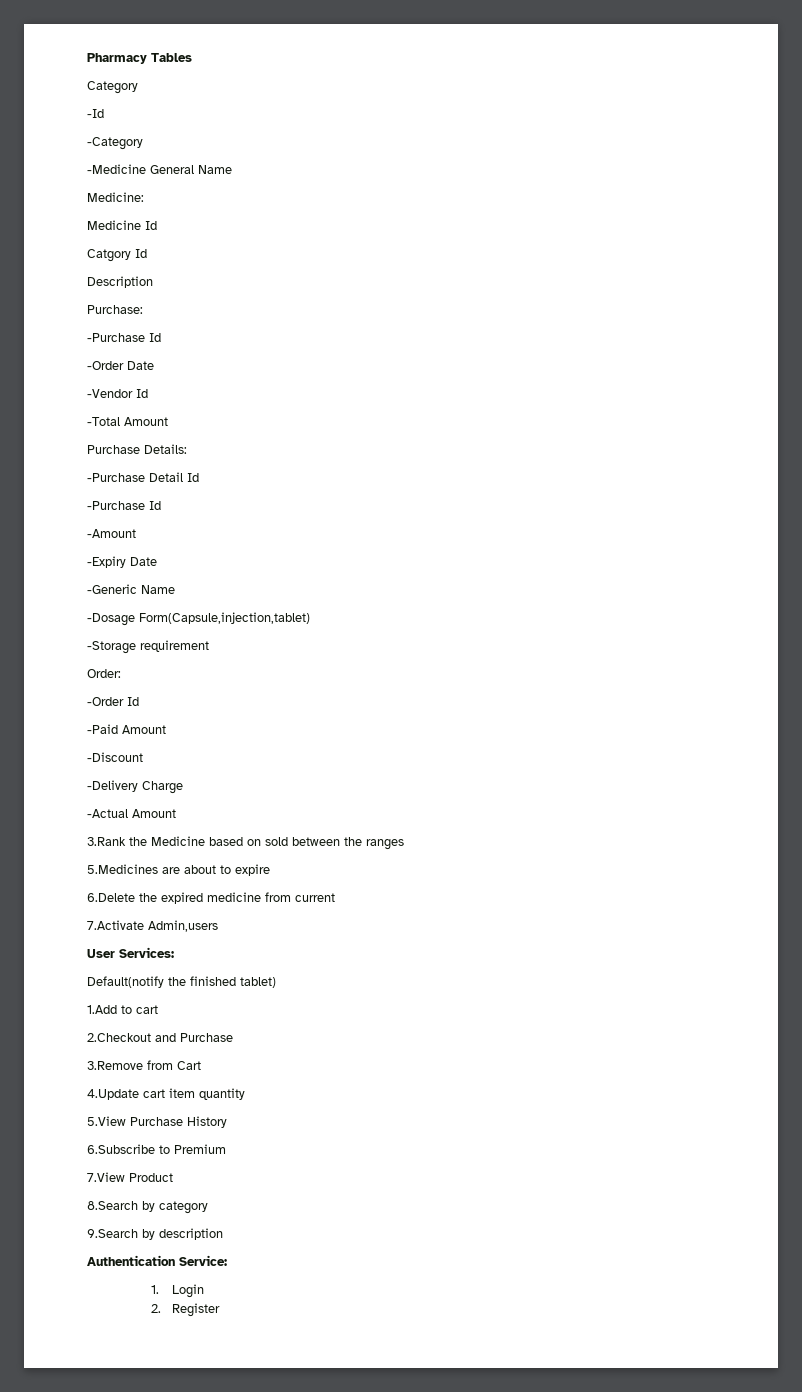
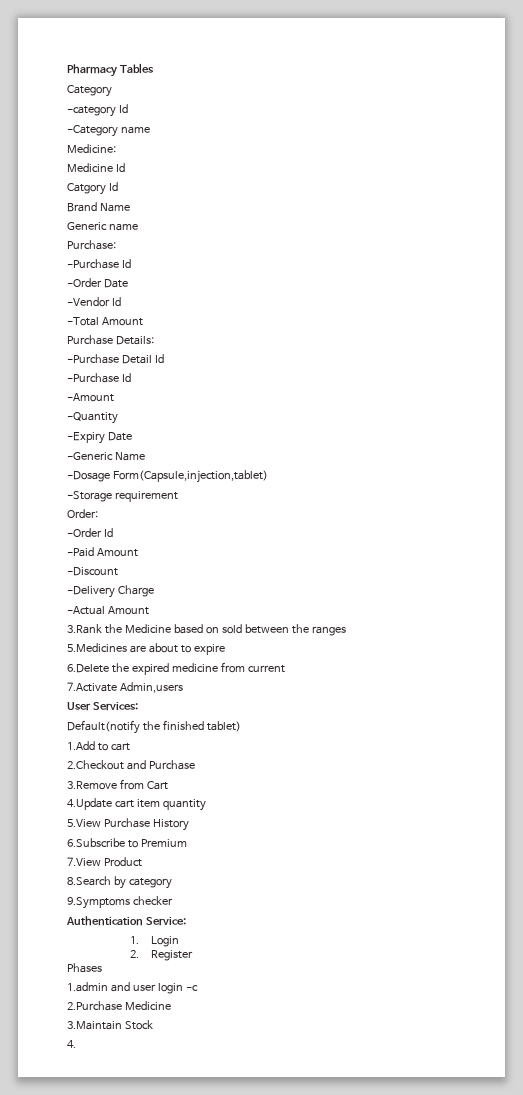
- -Id
+ -category Id
- -Category
- -Medicine General Name
+ -Category name
- Description
+ Brand Name
+ Generic name
+ -Quantity
- 9.Search by description
+ 9.Symptoms checker
+ Phases
+ 1.admin and user login -c
+ 2.Purchase Medicine
+ 3.Maintain Stock
+ 4.

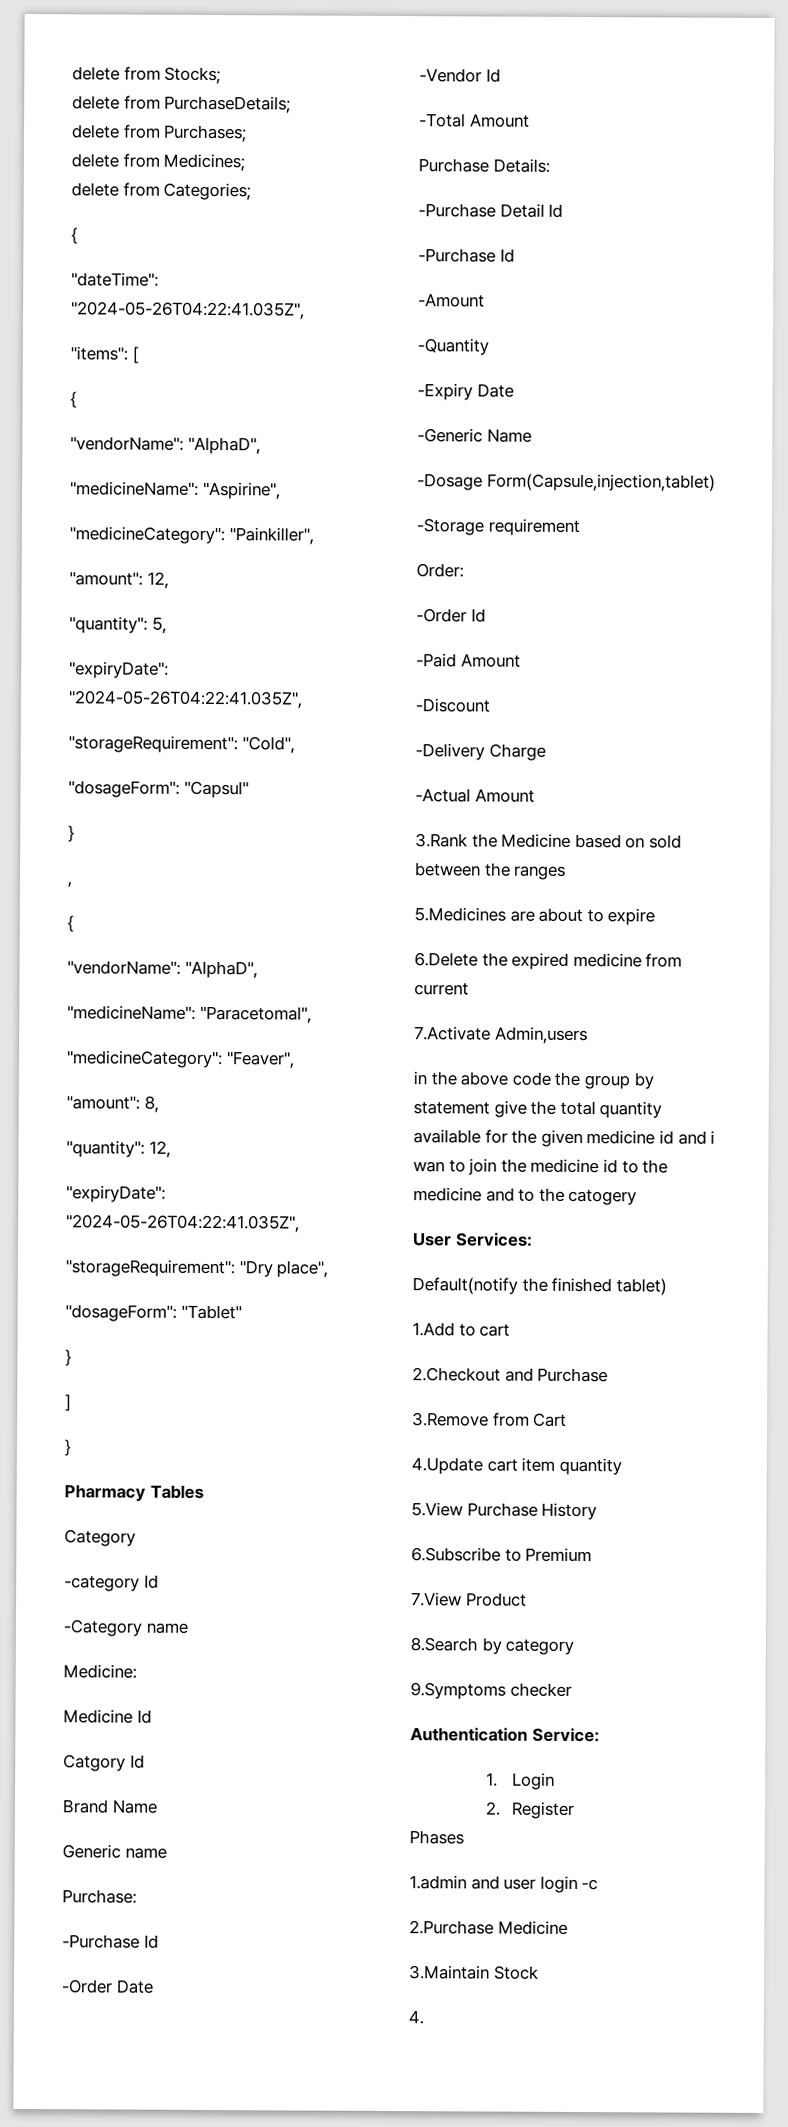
+ delete from Stocks;
+ delete from PurchaseDetails;
+ delete from Purchases;
+ delete from Medicines;
+ delete from Categories;
+ {
+ "dateTime": "2024-05-26T04:22:41.035Z",
+ "items": [
+ {
+ "vendorName": "AlphaD",
+ "medicineName": "Aspirine",
+ "medicineCategory": "Painkiller",
+ "amount": 12,
+ "quantity": 5,
+ "expiryDate": "2024-05-26T04:22:41.035Z",
+ "storageRequirement": "Cold",
+ "dosageForm": "Capsul"
+ }
+ ,
+ {
+ "vendorName": "AlphaD",
+ "medicineName": "Paracetomal",
+ "medicineCategory": "Feaver",
+ "amount": 8,
+ "quantity": 12,
+ "expiryDate": "2024-05-26T04:22:41.035Z",
+ "storageRequirement": "Dry place",
+ "dosageForm": "Tablet"
+ }
+ ]
+ }
+ in the above code the group by statement give the total quantity available for the given medicine id and i wan to join the medicine id to the medicine and to the catogery

